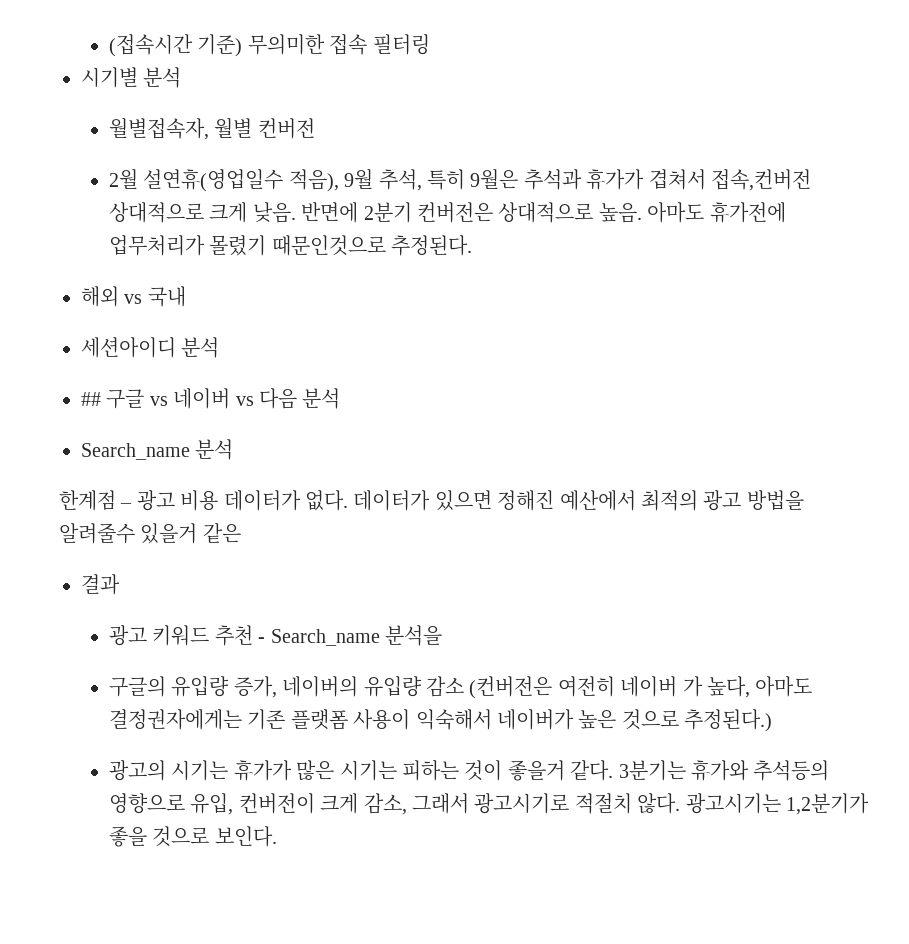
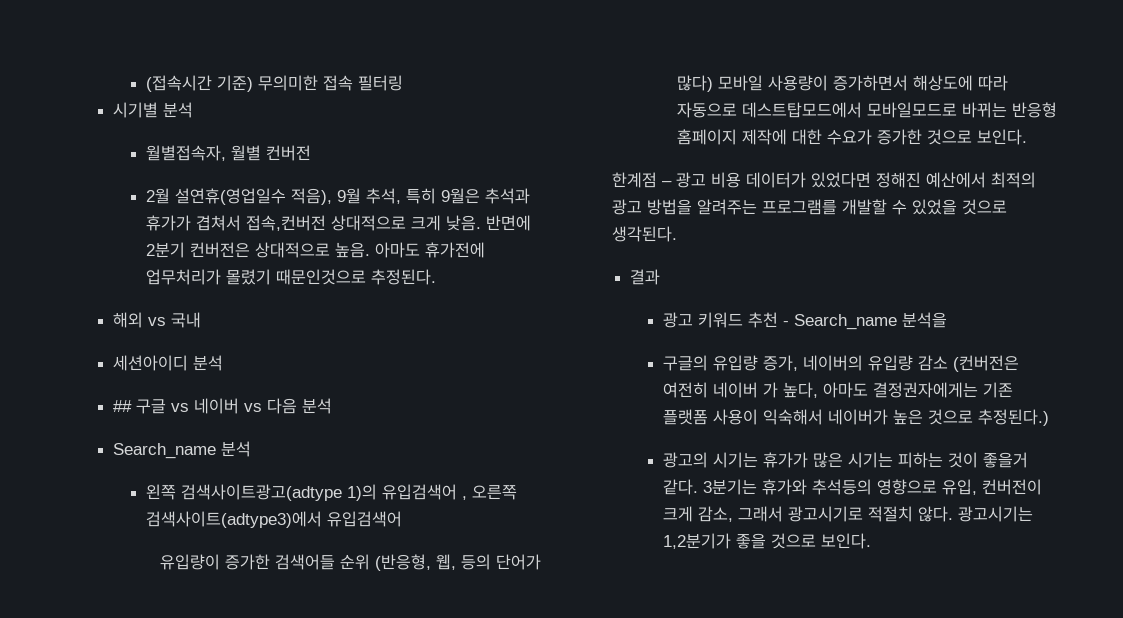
+ 왼쪽 검색사이트광고(adtype 1)의 유입검색어 , 오른쪽 검색사이트(adtype3)에서 유입검색어
+ 유입량이 증가한 검색어들 순위 (반응형, 웹, 등의 단어가 많다) 모바일 사용량이 증가하면서 해상도에 따라 자동으로 데스트탑모드에서 모바일모드로 바뀌는 반응형 홈페이지 제작에 대한 수요가 증가한 것으로 보인다.
- 한계점 – 광고 비용 데이터가 없다. 데이터가 있으면 정해진 예산에서 최적의 광고 방법을 알려줄수 있을거 같은
+ 한계점 – 광고 비용 데이터가 있었다면 정해진 예산에서 최적의 광고 방법을 알려주는 프로그램를 개발할 수 있었을 것으로 생각된다.

